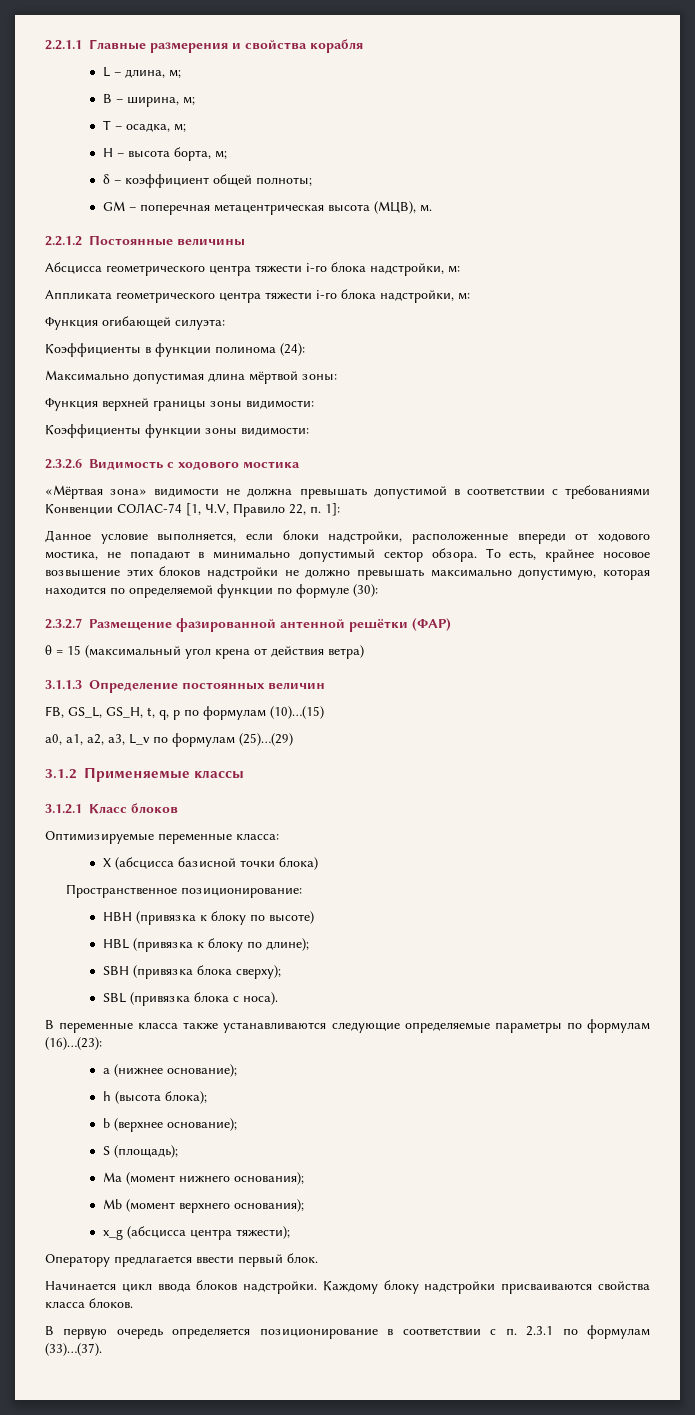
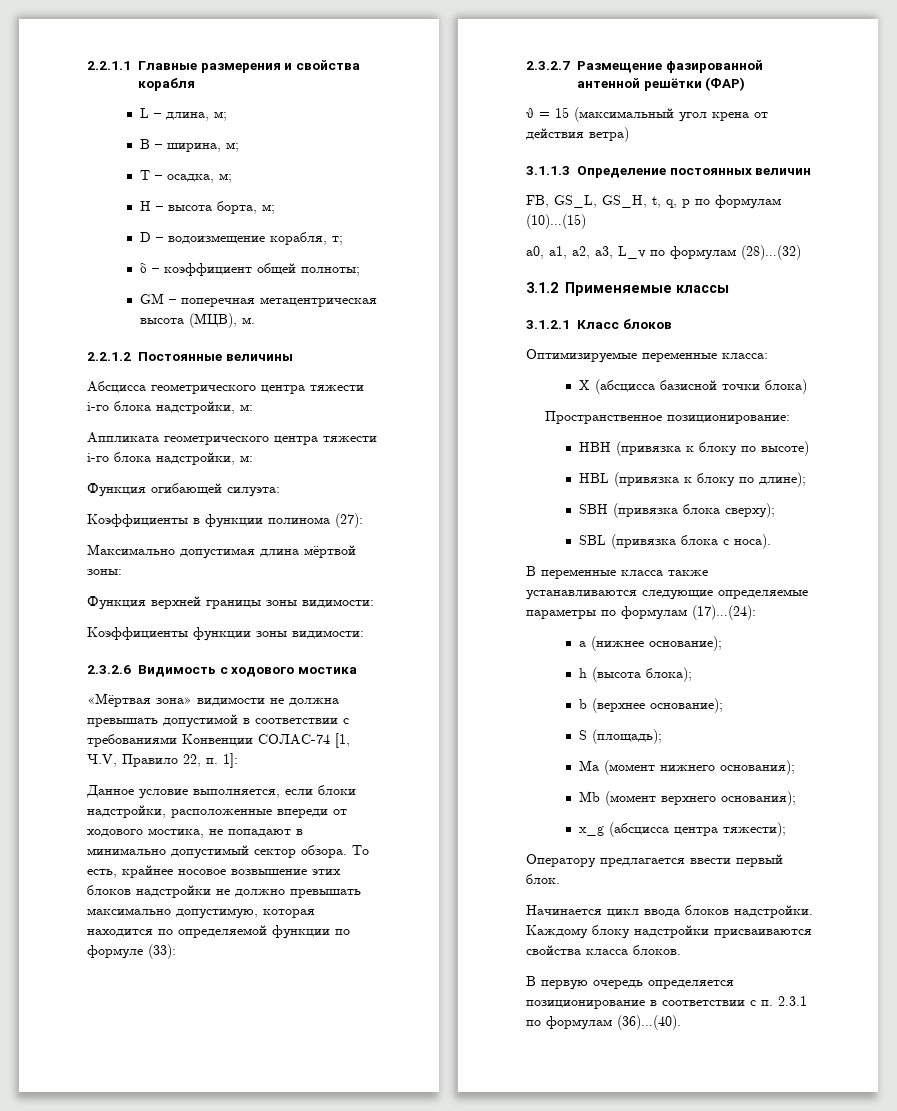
+ D – водоизмещение корабля, т;
- Коэффициенты в функции полинома (24):
+ Коэффициенты в функции полинома (27):
- То есть, крайнее носовое возвышение этих блоков надстройки не должно превышать максимально допустимую, которая находится по определяемой функции по формуле (30):
+ То есть, крайнее носовое возвышение этих блоков надстройки не должно превышать максимально допустимую, которая находится по определяемой функции по формуле (33):
- a0, a1, a2, a3, L_v по формулам (25)…(29)
+ a0, a1, a2, a3, L_v по формулам (28)…(32)
- В переменные класса также устанавливаются следующие определяемые параметры по формулам (16)…(23):
+ В переменные класса также устанавливаются следующие определяемые параметры по формулам (17)…(24):
- В первую очередь определяется позиционирование в соответствии с п. 2.3.1 по формулам (33)…(37).
+ В первую очередь определяется позиционирование в соответствии с п. 2.3.1 по формулам (36)…(40).

